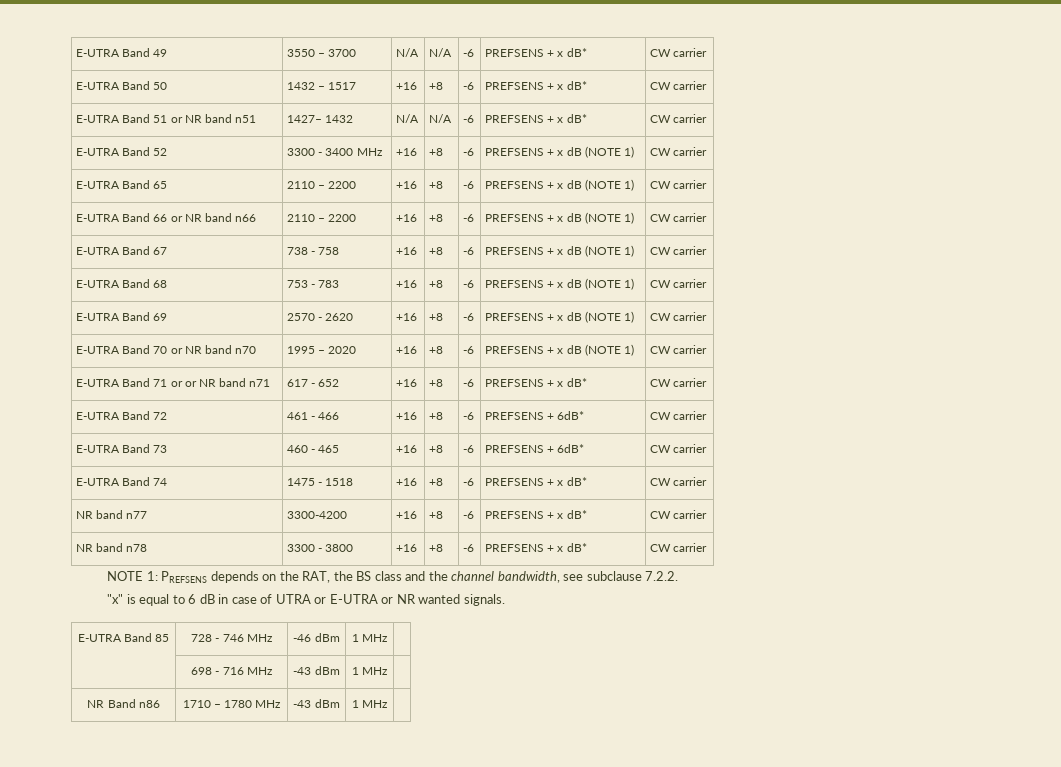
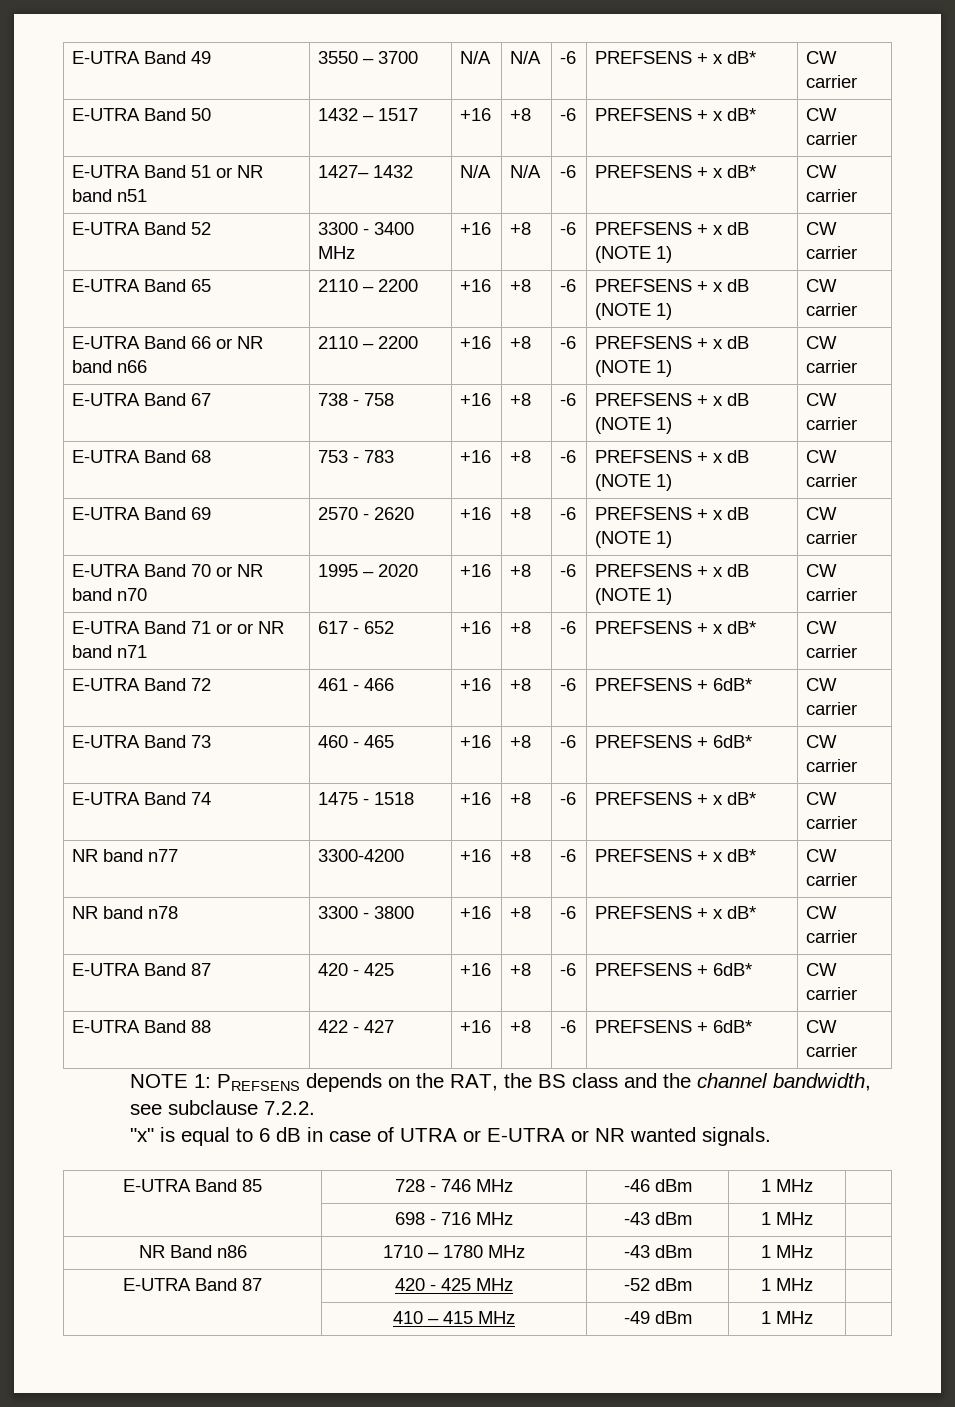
+ E-UTRA Band 87 | 420 - 425 | +16 | +8 | -6 | PREFSENS + 6dB* | CW carrier
+ E-UTRA Band 88 | 422 - 427 | +16 | +8 | -6 | PREFSENS + 6dB* | CW carrier
+ E-UTRA Band 87 | 420 - 425 MHz | -52 dBm | 1 MHz |
+ | 410 – 415 MHz | -49 dBm | 1 MHz |

